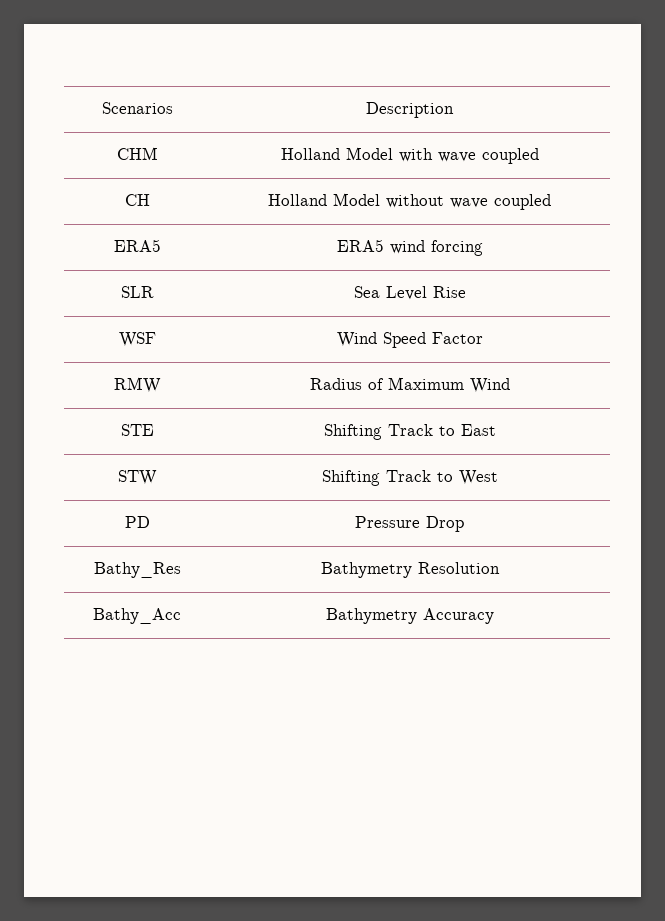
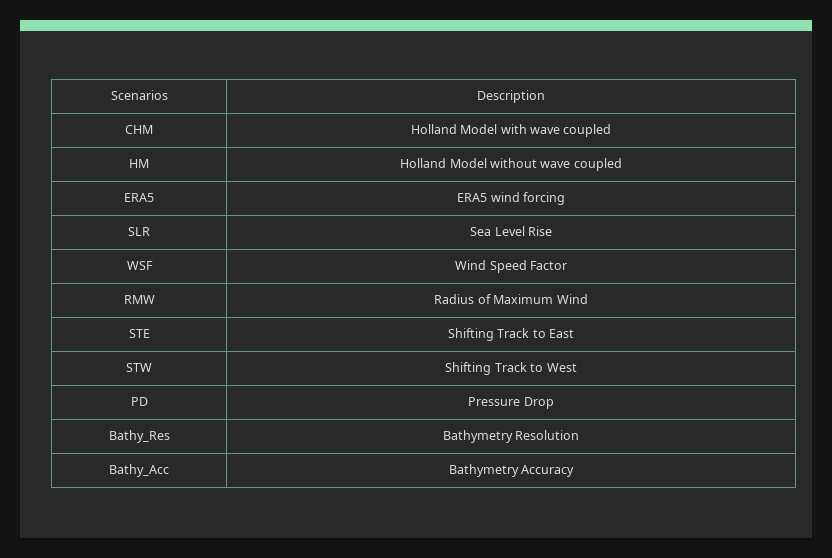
- CH | Holland Model without wave coupled
+ HM | Holland Model without wave coupled

